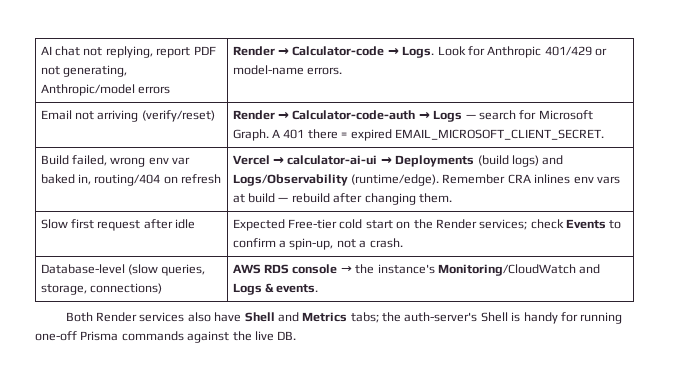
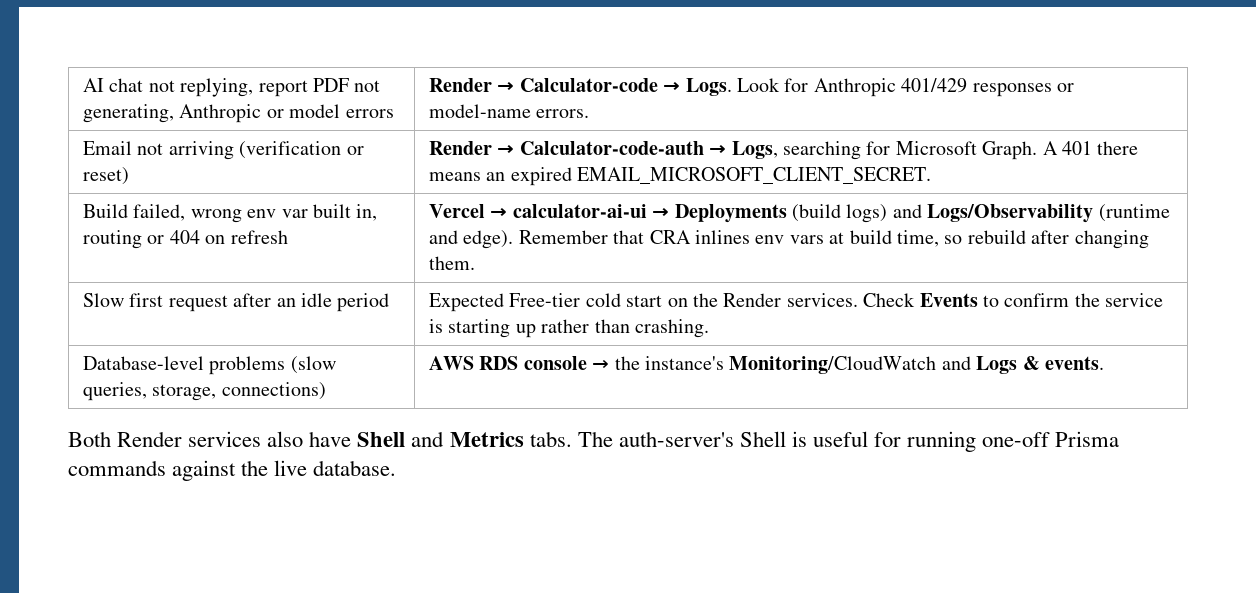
- AI chat not replying, report PDF not generating, Anthropic/model errors | Render → Calculator-code → Logs. Look for Anthropic 401/429 or model-name errors.
+ AI chat not replying, report PDF not generating, Anthropic or model errors | Render → Calculator-code → Logs. Look for Anthropic 401/429 responses or model-name errors.
- Email not arriving (verify/reset) | Render → Calculator-code-auth → Logs — search for Microsoft Graph. A 401 there = expired EMAIL_MICROSOFT_CLIENT_SECRET.
+ Email not arriving (verification or reset) | Render → Calculator-code-auth → Logs, searching for Microsoft Graph. A 401 there means an expired EMAIL_MICROSOFT_CLIENT_SECRET.
- Build failed, wrong env var baked in, routing/404 on refresh | Vercel → calculator-ai-ui → Deployments (build logs) and Logs/Observability (runtime/edge). Remember CRA inlines env vars at build — rebuild after changing them.
+ Build failed, wrong env var built in, routing or 404 on refresh | Vercel → calculator-ai-ui → Deployments (build logs) and Logs/Observability (runtime and edge). Remember that CRA inlines env vars at build time, so rebuild after changing them.
- Slow first request after idle | Expected Free-tier cold start on the Render services; check Events to confirm a spin-up, not a crash.
+ Slow first request after an idle period | Expected Free-tier cold start on the Render services. Check Events to confirm the service is starting up rather than crashing.
- Database-level (slow queries, storage, connections) | AWS RDS console → the instance's Monitoring/CloudWatch and Logs & events.
+ Database-level problems (slow queries, storage, connections) | AWS RDS console → the instance's Monitoring/CloudWatch and Logs & events.
- Both Render services also have Shell and Metrics tabs; the auth-server's Shell is handy for running one-off Prisma commands against the live DB.
+ Both Render services also have Shell and Metrics tabs. The auth-server's Shell is useful for running one-off Prisma commands against the live database.

